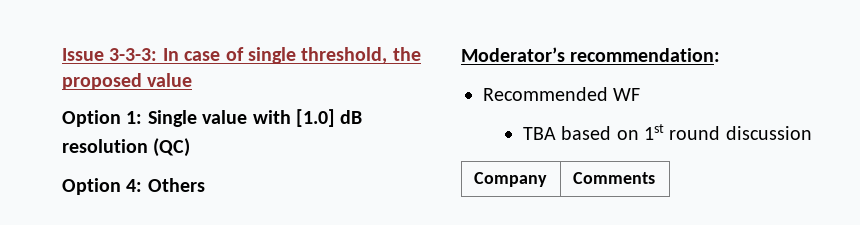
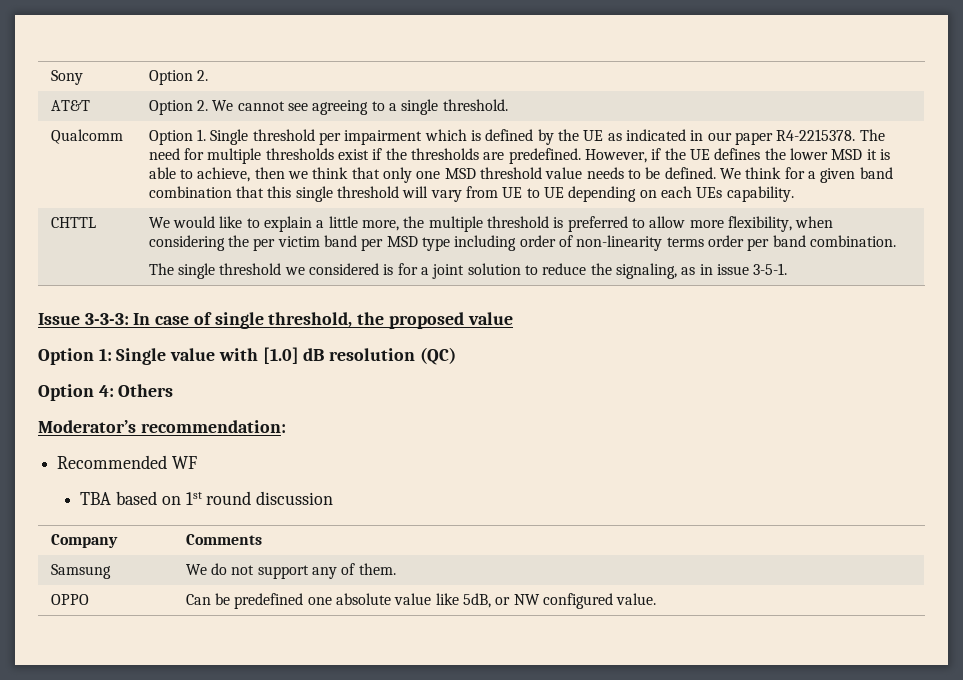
+ Sony | Option 2.
+ AT&T | Option 2. We cannot see agreeing to a single threshold.
+ Qualcomm | Option 1. Single threshold per impairment which is defined by the UE as indicated in our paper R4-2215378. The need for multiple thresholds exist if the thresholds are predefined. However, if the UE defines the lower MSD it is able to achieve, then we think that only one MSD threshold value needs to be defined. We think for a given band combination that this single threshold will vary from UE to UE depending on each UEs capability.
+ CHTTL | We would like to explain a little more, the multiple threshold is preferred to allow more flexibility, when considering the per victim band per MSD type including order of non-linearity terms order per band combination.
+ The single threshold we considered is for a joint solution to reduce the signaling, as in issue 3-5-1.
+ Samsung | We do not support any of them.
+ OPPO | Can be predefined one absolute value like 5dB, or NW configured value.

